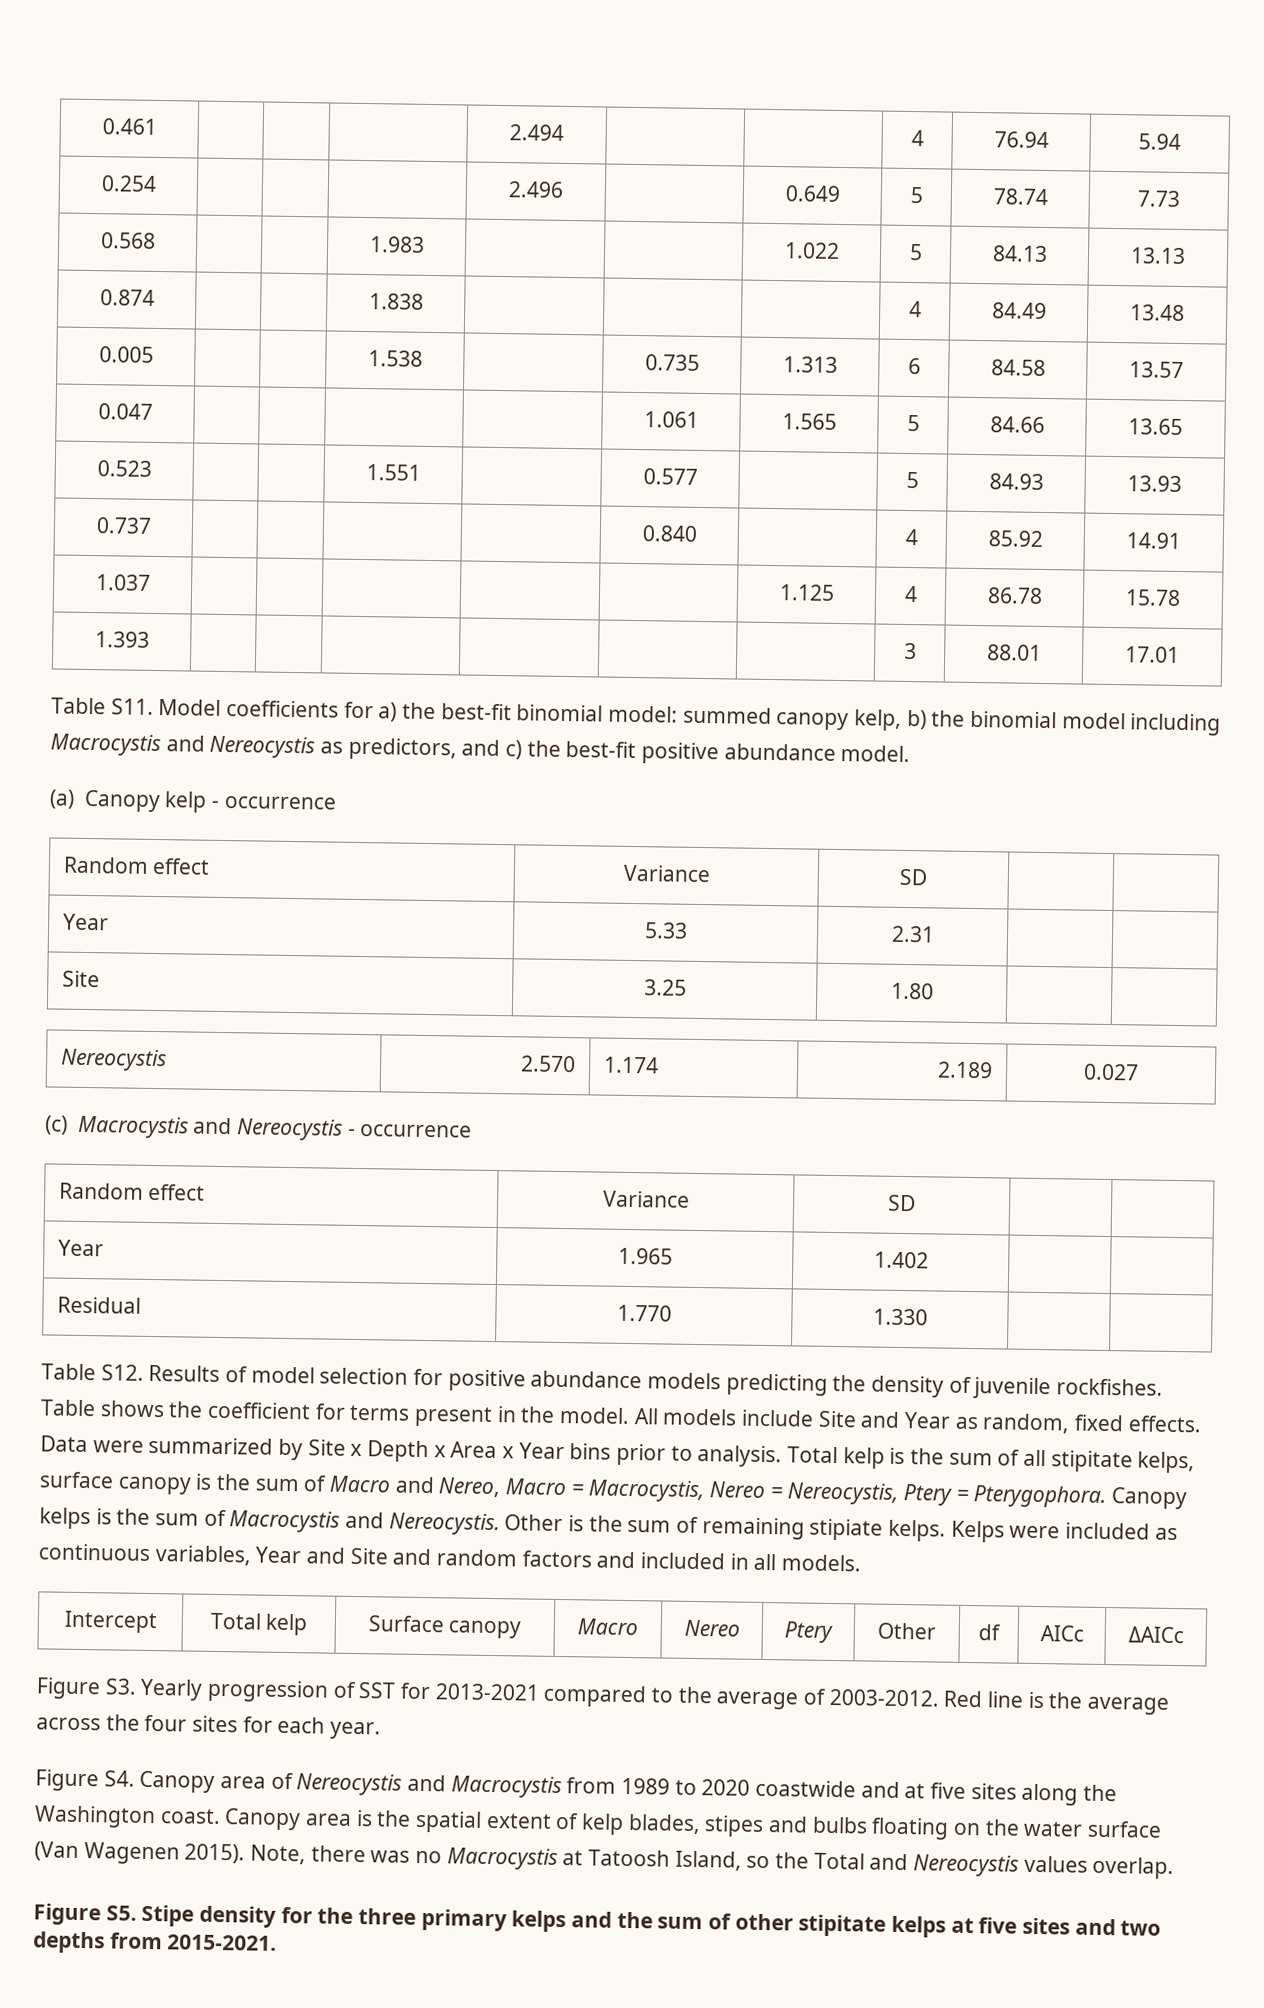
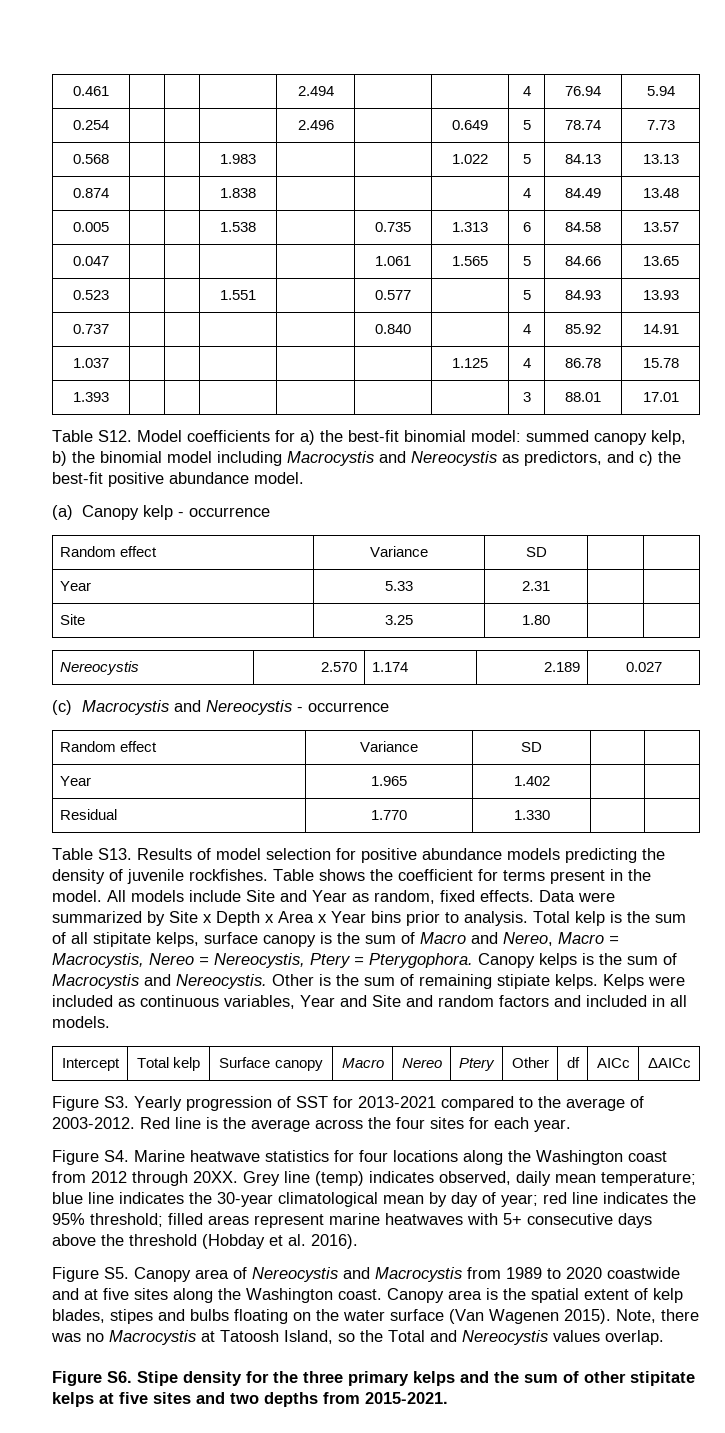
- Table S11. Model coefficients for a) the best-fit binomial model: summed canopy kelp, b) the binomial model including Macrocystis and Nereocystis as predictors, and c) the best-fit positive abundance model.
+ Table S12. Model coefficients for a) the best-fit binomial model: summed canopy kelp, b) the binomial model including Macrocystis and Nereocystis as predictors, and c) the best-fit positive abundance model.
- Table S12. Results of model selection for positive abundance models predicting the density of juvenile rockfishes.
+ Table S13. Results of model selection for positive abundance models predicting the density of juvenile rockfishes.
- Figure S4. Canopy area of Nereocystis and Macrocystis from 1989 to 2020 coastwide and at five sites along the Washington coast.
+ Figure S4. Marine heatwave statistics for four locations along the Washington coast from 2012 through 20XX. Grey line (temp) indicates observed, daily mean temperature; blue line indicates the 30-year climatological mean by day of year; red line indicates the 95% threshold; filled areas represent marine heatwaves with 5+ consecutive days above the threshold (Hobday et al. 2016).
+ Figure S5. Canopy area of Nereocystis and Macrocystis from 1989 to 2020 coastwide and at five sites along the Washington coast.
- Figure S5. Stipe density for the three primary kelps and the sum of other stipitate kelps at five sites and two depths from 2015-2021.
+ Figure S6. Stipe density for the three primary kelps and the sum of other stipitate kelps at five sites and two depths from 2015-2021.

